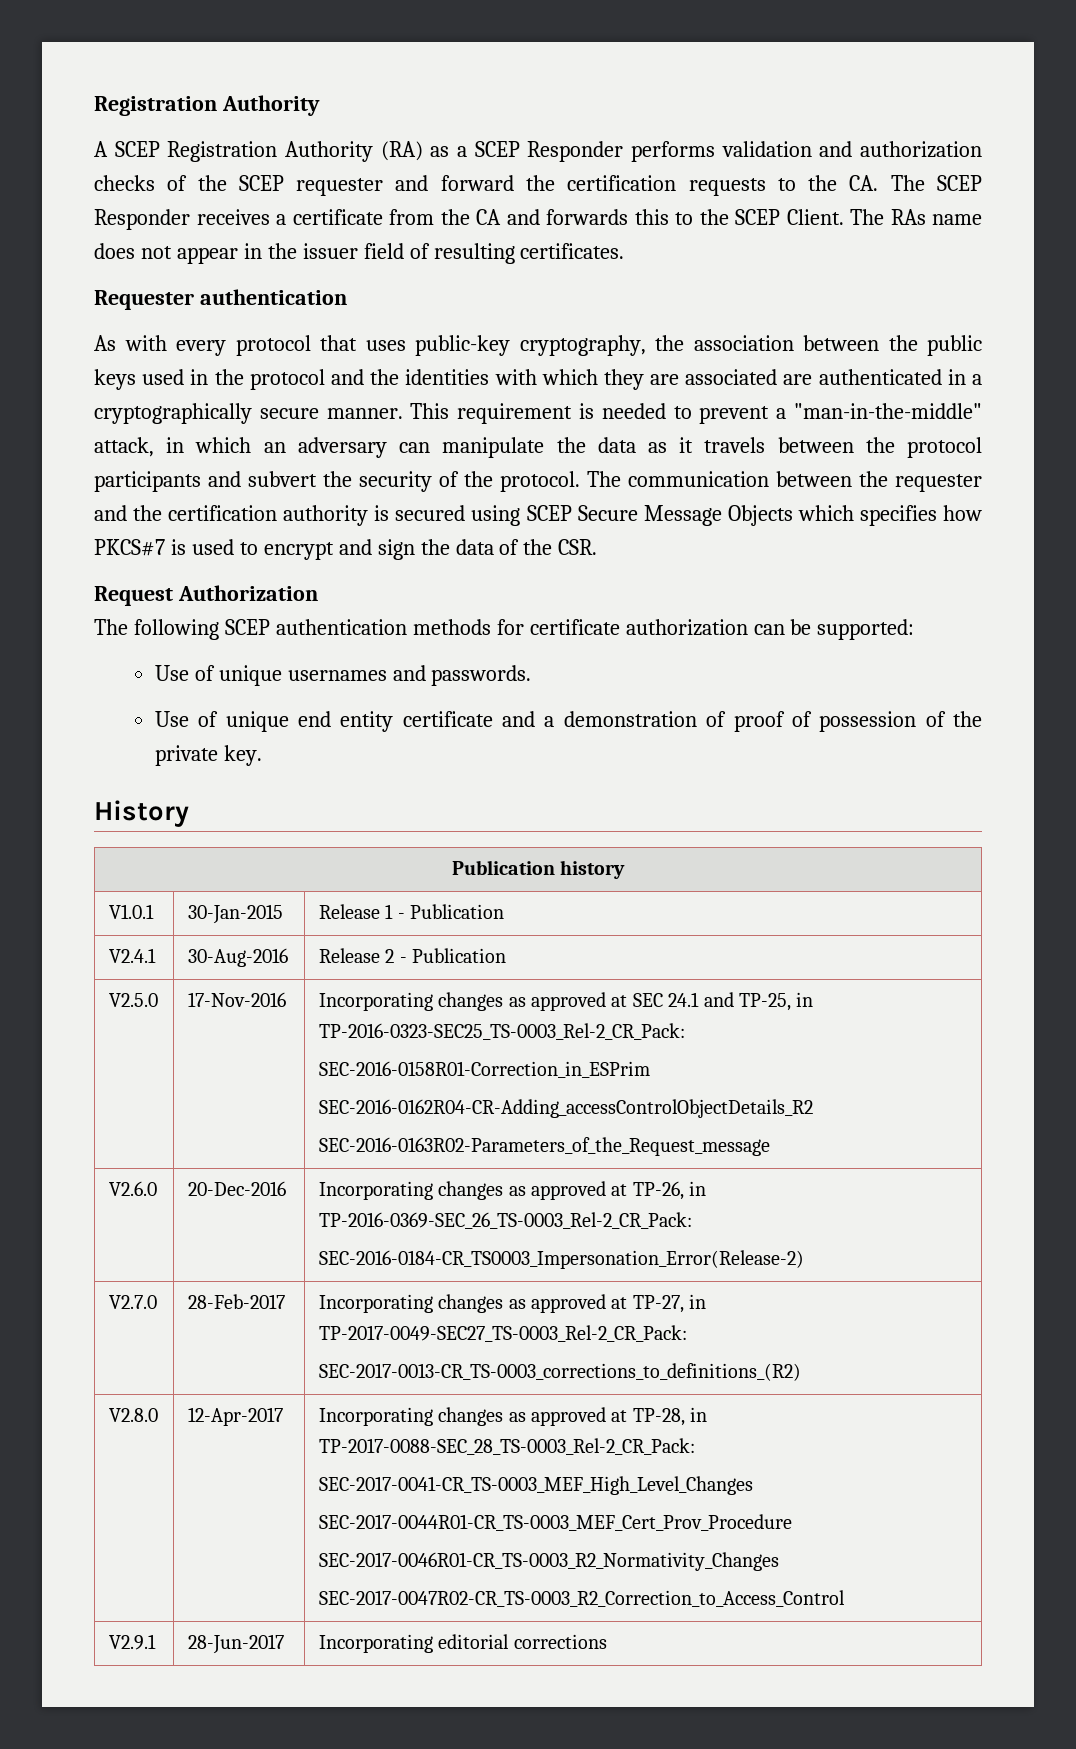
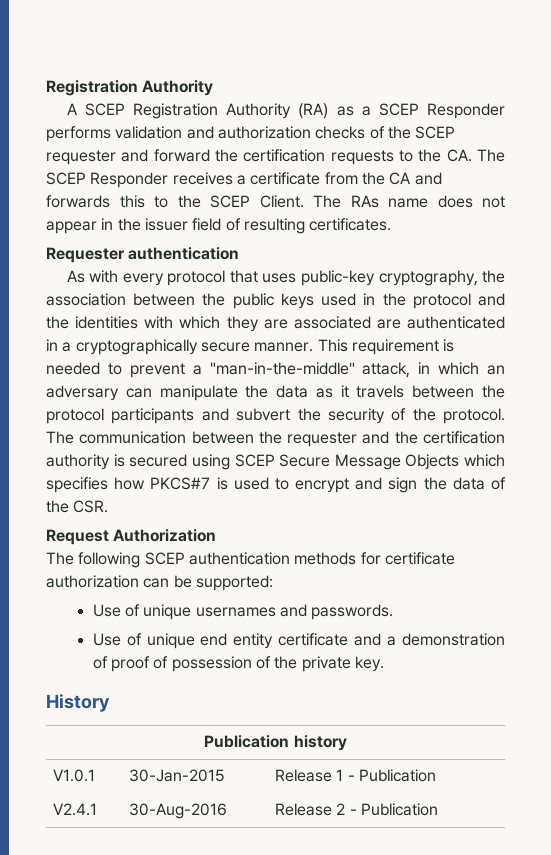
- V2.5.0 | 17-Nov-2016 | Incorporating changes as approved at SEC 24.1 and TP-25, in TP-2016-0323-SEC25_TS-0003_Rel-2_CR_Pack:
- SEC-2016-0158R01-Correction_in_ESPrim
- SEC-2016-0162R04-CR-Adding_accessControlObjectDetails_R2
- SEC-2016-0163R02-Parameters_of_the_Request_message
- V2.6.0 | 20-Dec-2016 | Incorporating changes as approved at TP-26, in TP-2016-0369-SEC_26_TS-0003_Rel-2_CR_Pack:
- SEC-2016-0184-CR_TS0003_Impersonation_Error(Release-2)
- V2.7.0 | 28-Feb-2017 | Incorporating changes as approved at TP-27, in TP-2017-0049-SEC27_TS-0003_Rel-2_CR_Pack:
- SEC-2017-0013-CR_TS-0003_corrections_to_definitions_(R2)
- V2.8.0 | 12-Apr-2017 | Incorporating changes as approved at TP-28, in TP-2017-0088-SEC_28_TS-0003_Rel-2_CR_Pack:
- SEC-2017-0041-CR_TS-0003_MEF_High_Level_Changes
- SEC-2017-0044R01-CR_TS-0003_MEF_Cert_Prov_Procedure
- SEC-2017-0046R01-CR_TS-0003_R2_Normativity_Changes
- SEC-2017-0047R02-CR_TS-0003_R2_Correction_to_Access_Control
- V2.9.1 | 28-Jun-2017 | Incorporating editorial corrections

